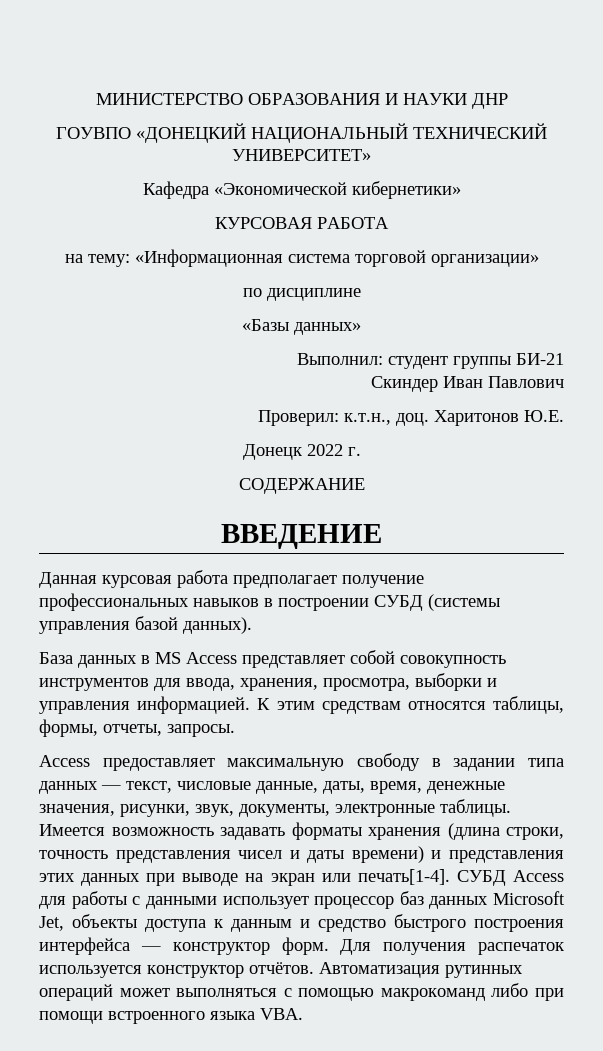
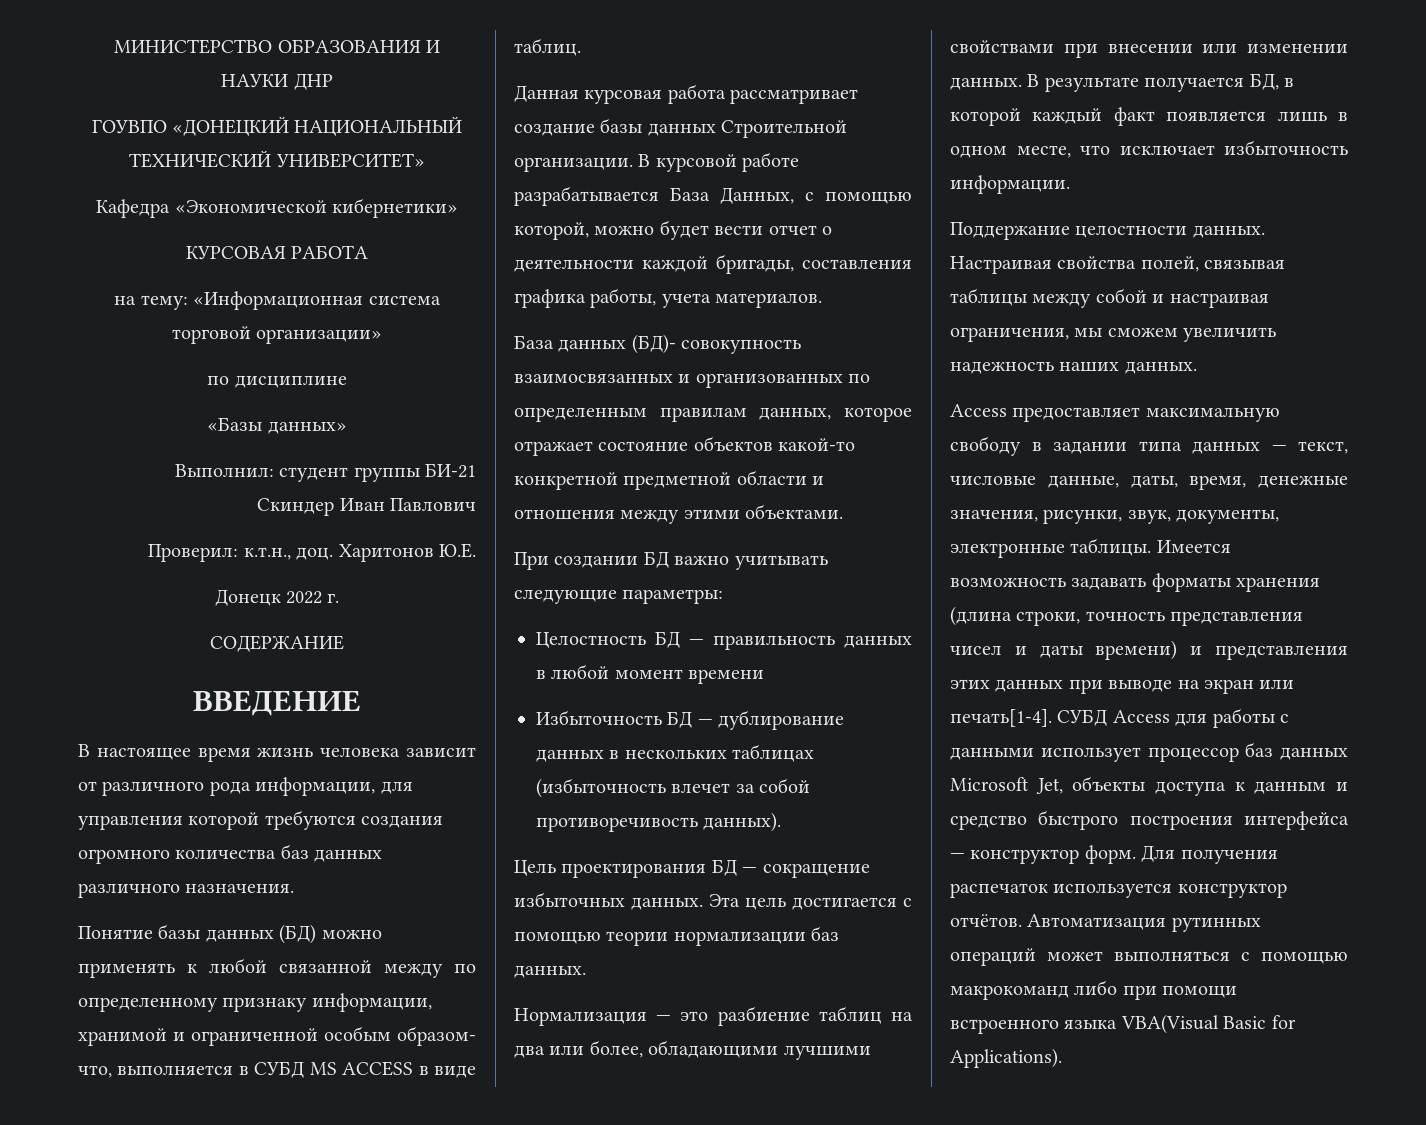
- Данная курсовая работа предполагает получение профессиональных навыков в построении СУБД (системы управления базой данных).
- База данных в MS Access представляет собой совокупность инструментов для ввода, хранения, просмотра, выборки и управления информацией. К этим средствам относятся таблицы, формы, отчеты, запросы.
+ В настоящее время жизнь человека зависит от различного рода информации, для управления которой требуются создания огромного количества баз данных различного назначения.
+ Понятие базы данных (БД) можно применять к любой связанной между по определенному признаку информации, хранимой и ограниченной особым образом- что, выполняется в СУБД MS ACCESS в виде таблиц.
+ Данная курсовая работа рассматривает создание базы данных Строительной организации. В курсовой работе разрабатывается База Данных, с помощью которой, можно будет вести отчет о деятельности каждой бригады, составления графика работы, учета материалов.
+ База данных (БД)- совокупность взаимосвязанных и организованных по определенным правилам данных, которое отражает состояние объектов какой-то конкретной предметной области и отношения между этими объектами.
+ При создании БД важно учитывать следующие параметры:
+ Целостность БД — правильность данных в любой момент времени
+ Избыточность БД — дублирование данных в нескольких таблицах (избыточность влечет за собой противоречивость данных).
+ Цель проектирования БД — сокращение избыточных данных. Эта цель достигается с помощью теории нормализации баз данных.
+ Нормализация — это разбиение таблиц на два или более, обладающими лучшими свойствами при внесении или изменении данных. В результате получается БД, в которой каждый факт появляется лишь в одном месте, что исключает избыточность информации.
+ Поддержание целостности данных. Настраивая свойства полей, связывая таблицы между собой и настраивая ограничения, мы сможем увеличить надежность наших данных.
- Автоматизация рутинных операций может выполняться с помощью макрокоманд либо при помощи встроенного языка VBA.
+ Автоматизация рутинных операций может выполняться с помощью макрокоманд либо при помощи встроенного языка VBA(Visual Basic for Applications).

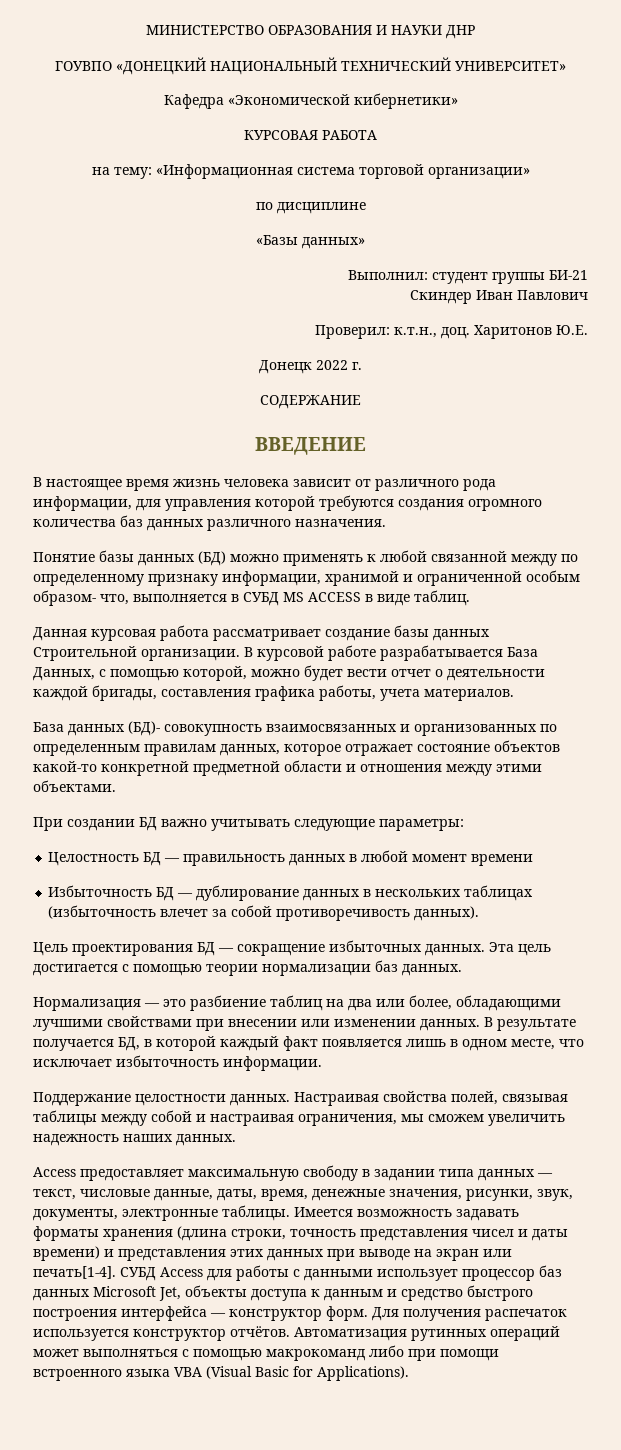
- Автоматизация рутинных операций может выполняться с помощью макрокоманд либо при помощи встроенного языка VBA(Visual Basic for Applications).
+ Автоматизация рутинных операций может выполняться с помощью макрокоманд либо при помощи встроенного языка VBA (Visual Basic for Applications).

